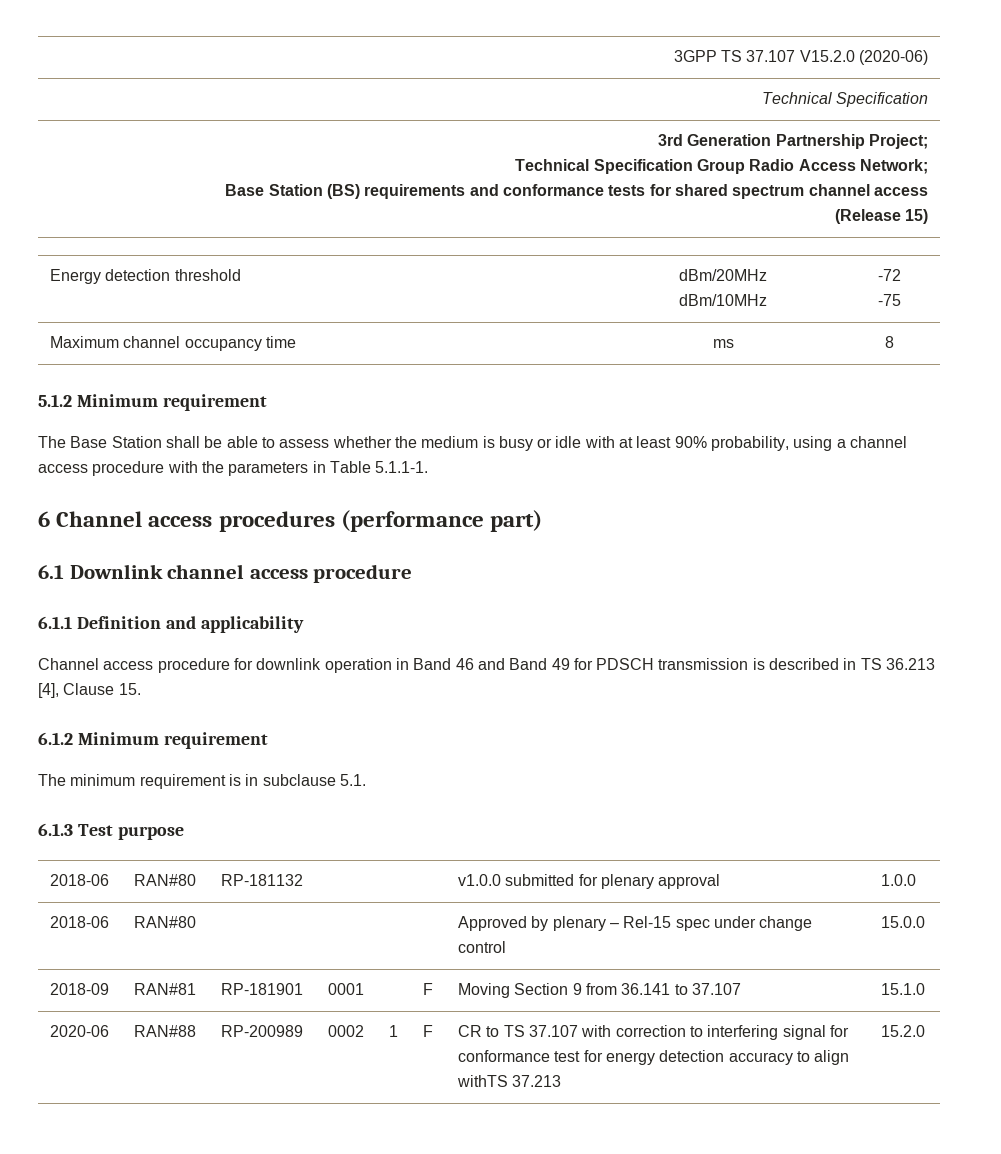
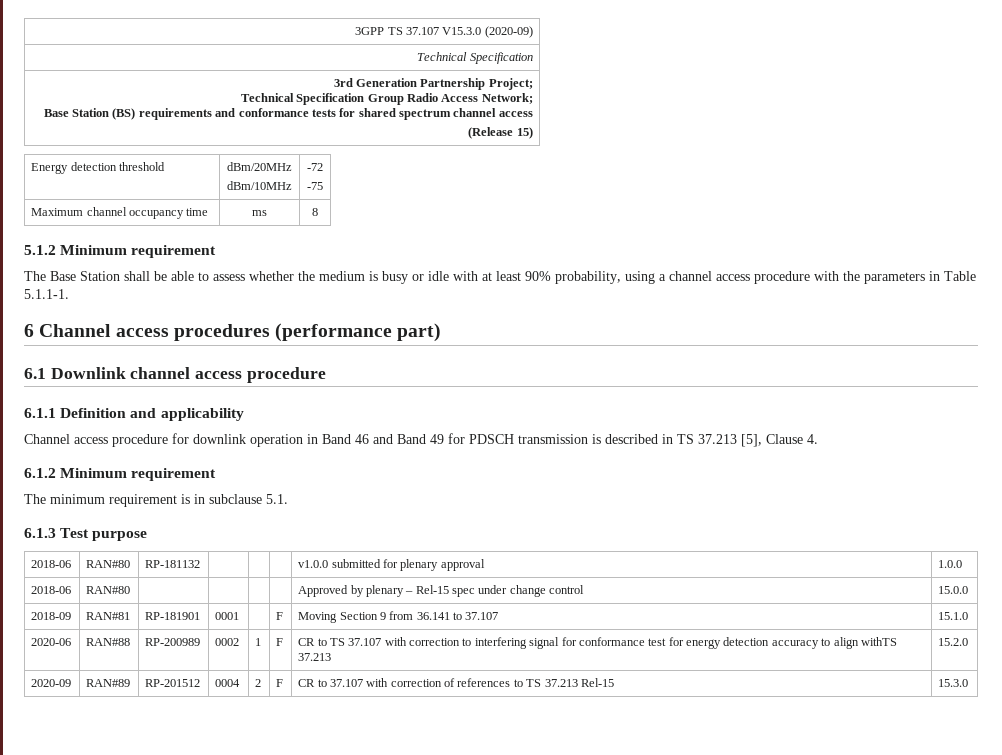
- 3GPP TS 37.107 V15.2.0 (2020-06)
+ 3GPP TS 37.107 V15.3.0 (2020-09)
- Channel access procedure for downlink operation in Band 46 and Band 49 for PDSCH transmission is described in TS 36.213 [4], Clause 15.
+ Channel access procedure for downlink operation in Band 46 and Band 49 for PDSCH transmission is described in TS 37.213 [5], Clause 4.
+ 2020-09 | RAN#89 | RP-201512 | 0004 | 2 | F | CR to 37.107 with correction of references to TS 37.213 Rel-15 | 15.3.0

